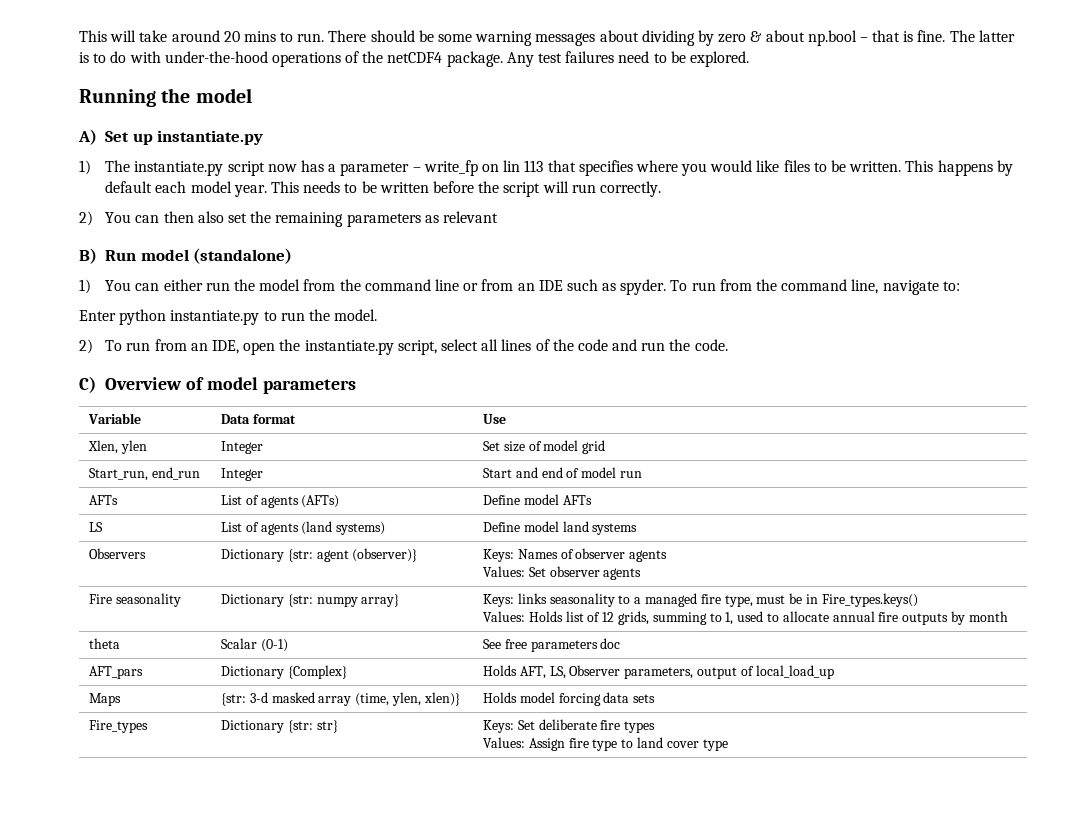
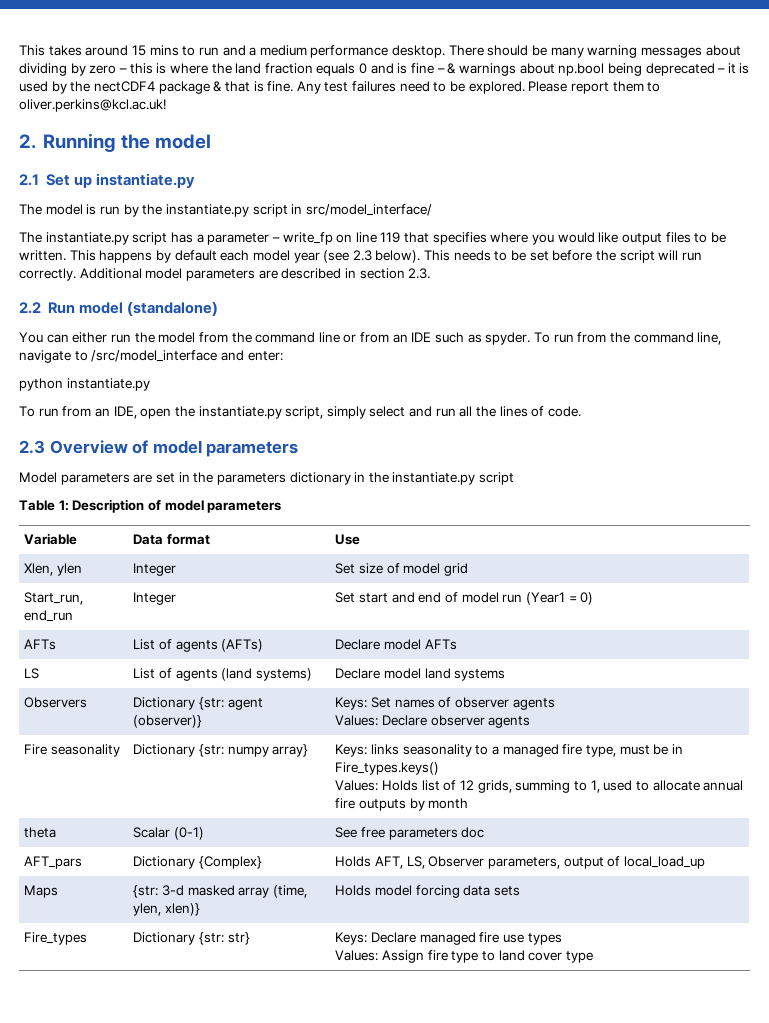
- This will take around 20 mins to run.
+ This takes around 15 mins to run and a medium performance desktop.
- There should be some warning messages about dividing by zero & about np.bool – that is fine. The latter is to do with under-the-hood operations of the netCDF4 package.
+ There should be many warning messages about dividing by zero – this is where the land fraction equals 0 and is fine – & warnings about np.bool being deprecated – it is used by the nectCDF4 package & that is fine.
- Any test failures need to be explored.
- Running the model
+ Any test failures need to be explored. Please report them to oliver.perkins@kcl.ac.uk!
+ 2. Running the model
- A) Set up instantiate.py
+ 2.1 Set up instantiate.py
- 1) The instantiate.py script now has a parameter – write_fp on lin 113 that specifies where you would like files to be written.
+ The model is run by the instantiate.py script in src/model_interface/
+ The instantiate.py script has a parameter – write_fp on line 119 that specifies where you would like output files to be written.
- This happens by default each model year.
+ This happens by default each model year (see 2.3 below).
- This needs to be written before the script will run correctly.
- 2) You can then also set the remaining parameters as relevant
- B) Run model (standalone)
+ This needs to be set before the script will run correctly. Additional model parameters are described in section 2.3.
+ 2.2 Run model (standalone)
- 1) You can either run the model from the command line or from an IDE such as spyder.
+ You can either run the model from the command line or from an IDE such as spyder.
- To run from the command line, navigate to:
- Enter python instantiate.py to run the model.
- 2) To run from an IDE, open the instantiate.py script, select all lines of the code and run the code.
+ To run from the command line, navigate to /src/model_interface and enter:
+ python instantiate.py
+ To run from an IDE, open the instantiate.py script, simply select and run all the lines of code.
- C) Overview of model parameters
+ 2.3 Overview of model parameters
+ Model parameters are set in the parameters dictionary in the instantiate.py script
+ Table 1: Description of model parameters
- Start_run, end_run | Integer | Start and end of model run
+ Start_run, end_run | Integer | Set start and end of model run (Year1 = 0)
- AFTs | List of agents (AFTs) | Define model AFTs
+ AFTs | List of agents (AFTs) | Declare model AFTs
- LS | List of agents (land systems) | Define model land systems
+ LS | List of agents (land systems) | Declare model land systems
- Observers | Dictionary {str: agent (observer)} | Keys: Names of observer agents
- Values: Set observer agents
+ Observers | Dictionary {str: agent (observer)} | Keys: Set names of observer agents
+ Values: Declare observer agents
- Fire_types | Dictionary {str: str} | Keys: Set deliberate fire types
+ Fire_types | Dictionary {str: str} | Keys: Declare managed fire use types

